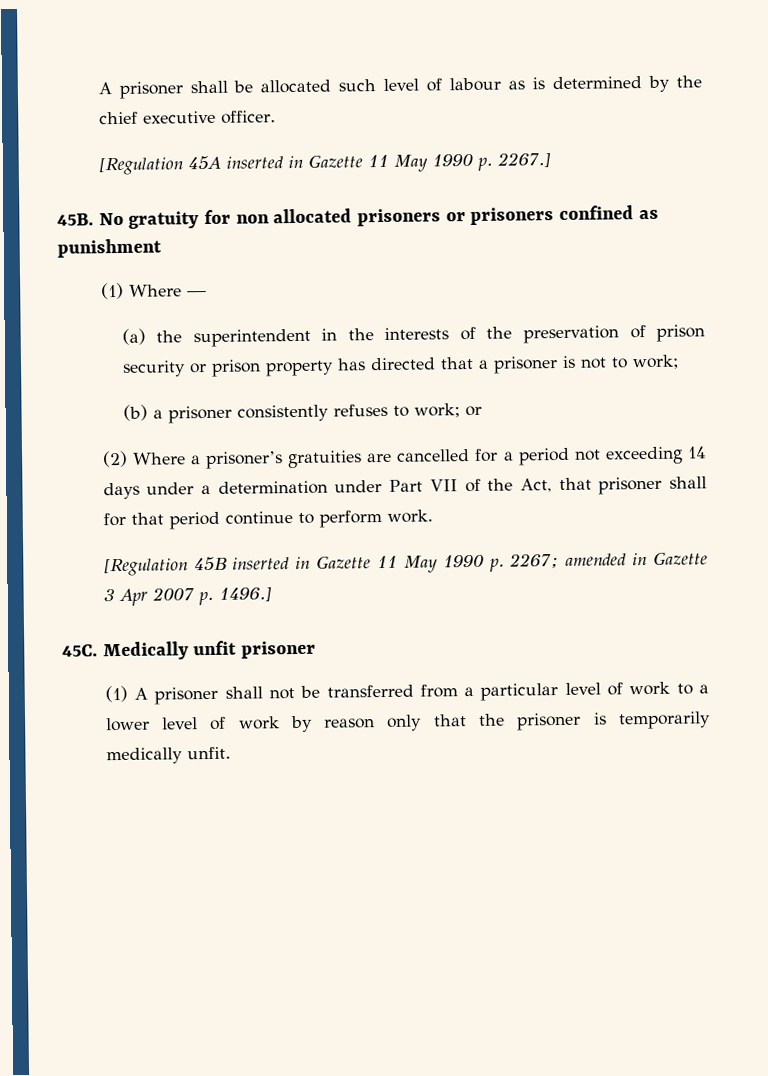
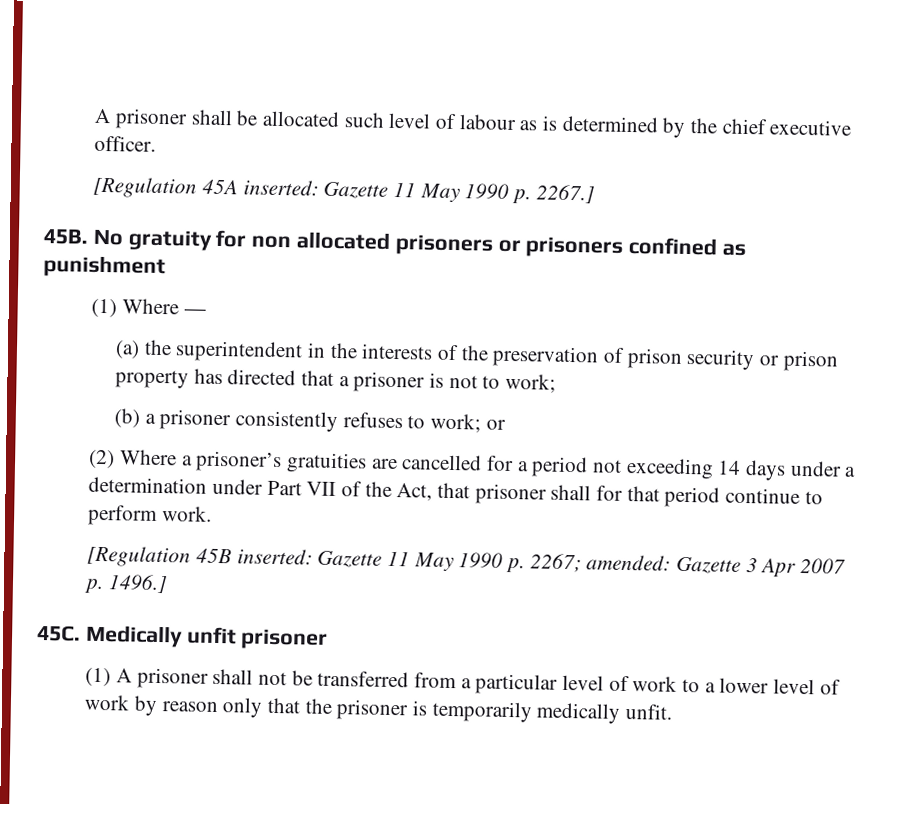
- [Regulation 45A inserted in Gazette 11 May 1990 p. 2267.]
+ [Regulation 45A inserted: Gazette 11 May 1990 p. 2267.]
- [Regulation 45B inserted in Gazette 11 May 1990 p. 2267; amended in Gazette 3 Apr 2007 p. 1496.]
+ [Regulation 45B inserted: Gazette 11 May 1990 p. 2267; amended: Gazette 3 Apr 2007 p. 1496.]

